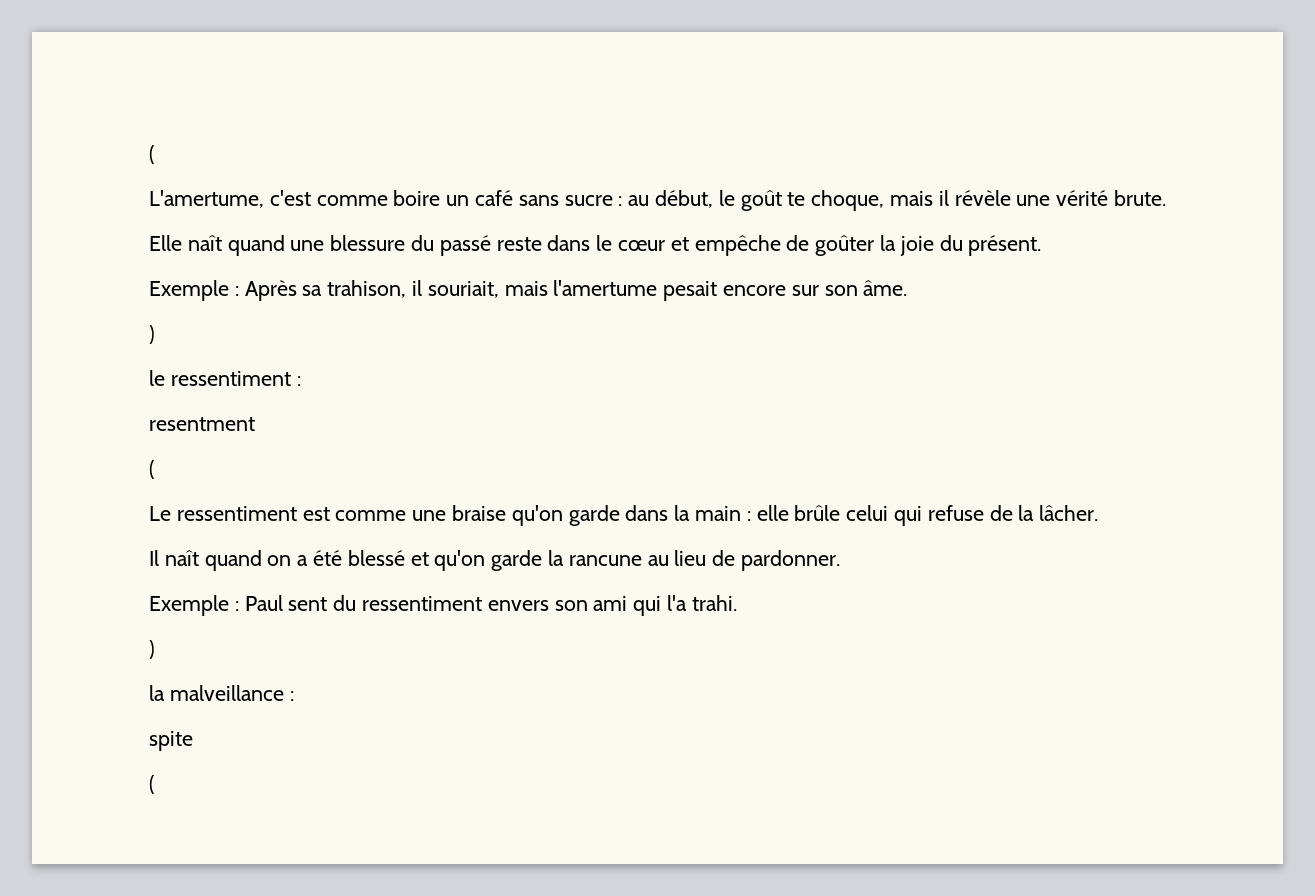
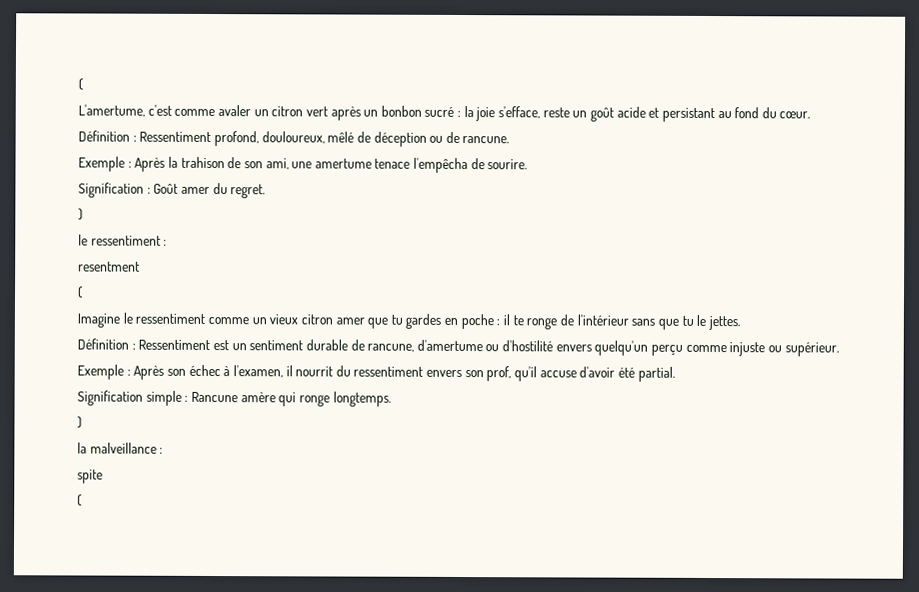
- L'amertume, c'est comme boire un café sans sucre : au début, le goût te choque, mais il révèle une vérité brute.
- Elle naît quand une blessure du passé reste dans le cœur et empêche de goûter la joie du présent.
- Exemple : Après sa trahison, il souriait, mais l'amertume pesait encore sur son âme.
+ L'amertume, c'est comme avaler un citron vert après un bonbon sucré : la joie s'efface, reste un goût acide et persistant au fond du cœur.
+ Définition : Ressentiment profond, douloureux, mêlé de déception ou de rancune.
+ Exemple : Après la trahison de son ami, une amertume tenace l'empêcha de sourire.
+ Signification : Goût amer du regret.
- Le ressentiment est comme une braise qu'on garde dans la main : elle brûle celui qui refuse de la lâcher.
- Il naît quand on a été blessé et qu'on garde la rancune au lieu de pardonner.
- Exemple : Paul sent du ressentiment envers son ami qui l'a trahi.
+ Imagine le ressentiment comme un vieux citron amer que tu gardes en poche : il te ronge de l'intérieur sans que tu le jettes.
+ Définition : Ressentiment est un sentiment durable de rancune, d'amertume ou d'hostilité envers quelqu'un perçu comme injuste ou supérieur.
+ Exemple : Après son échec à l'examen, il nourrit du ressentiment envers son prof, qu'il accuse d'avoir été partial.
+ Signification simple : Rancune amère qui ronge longtemps.

